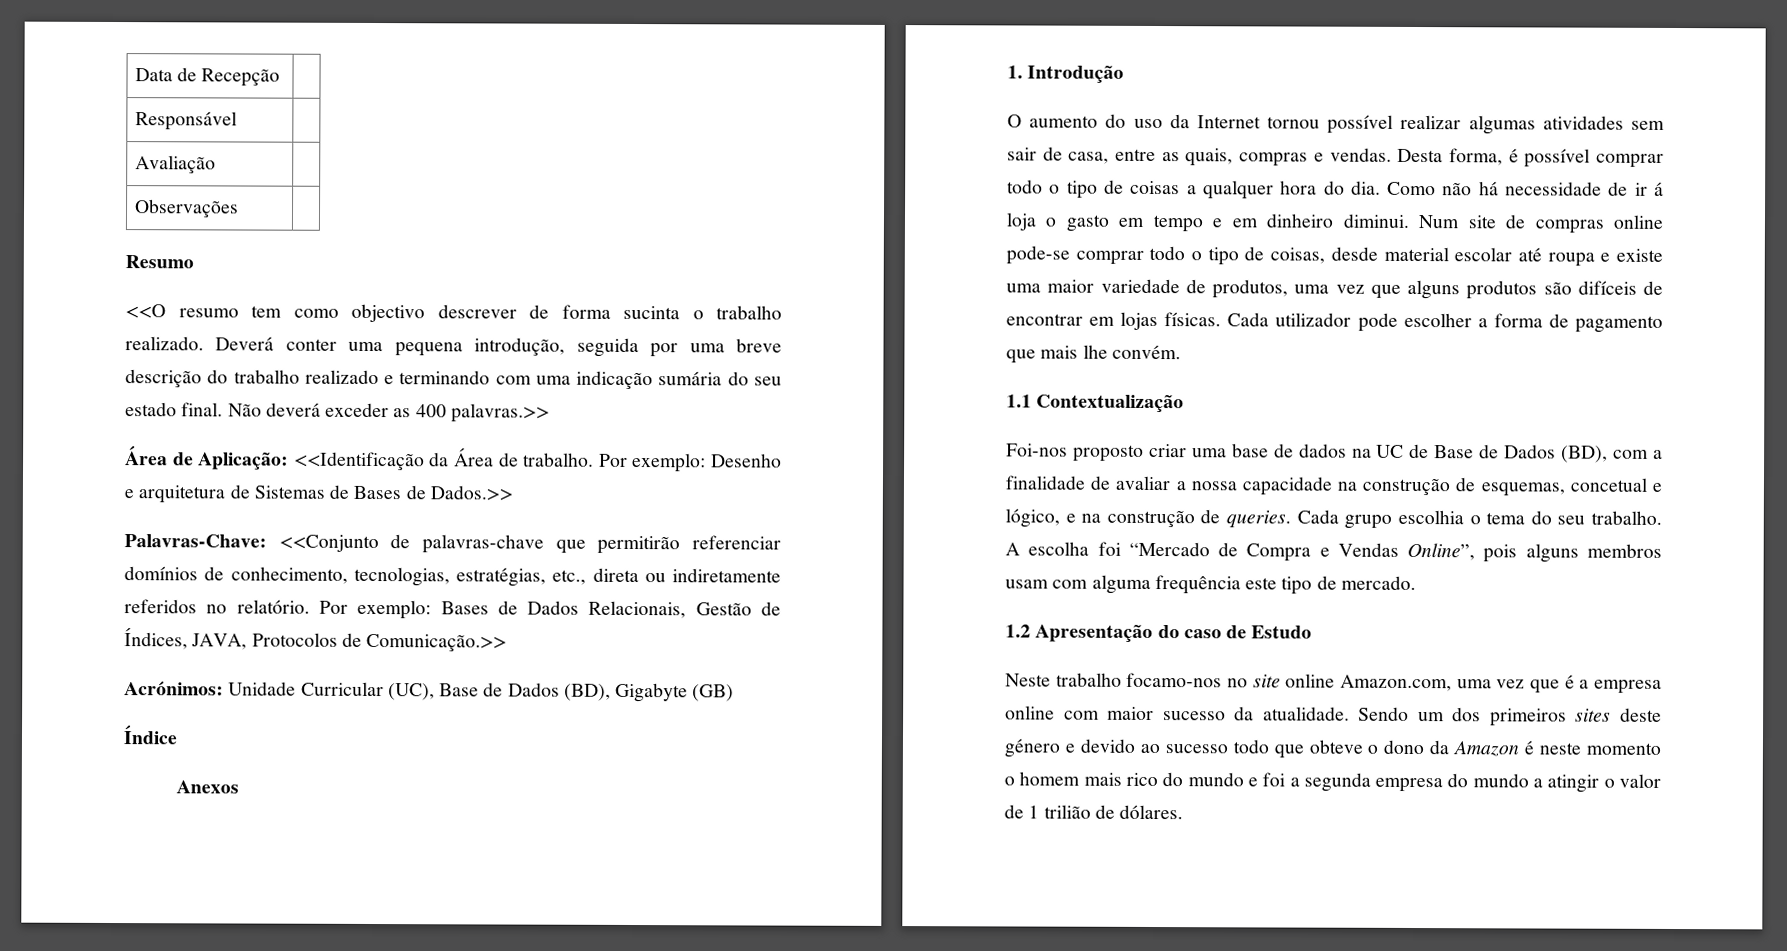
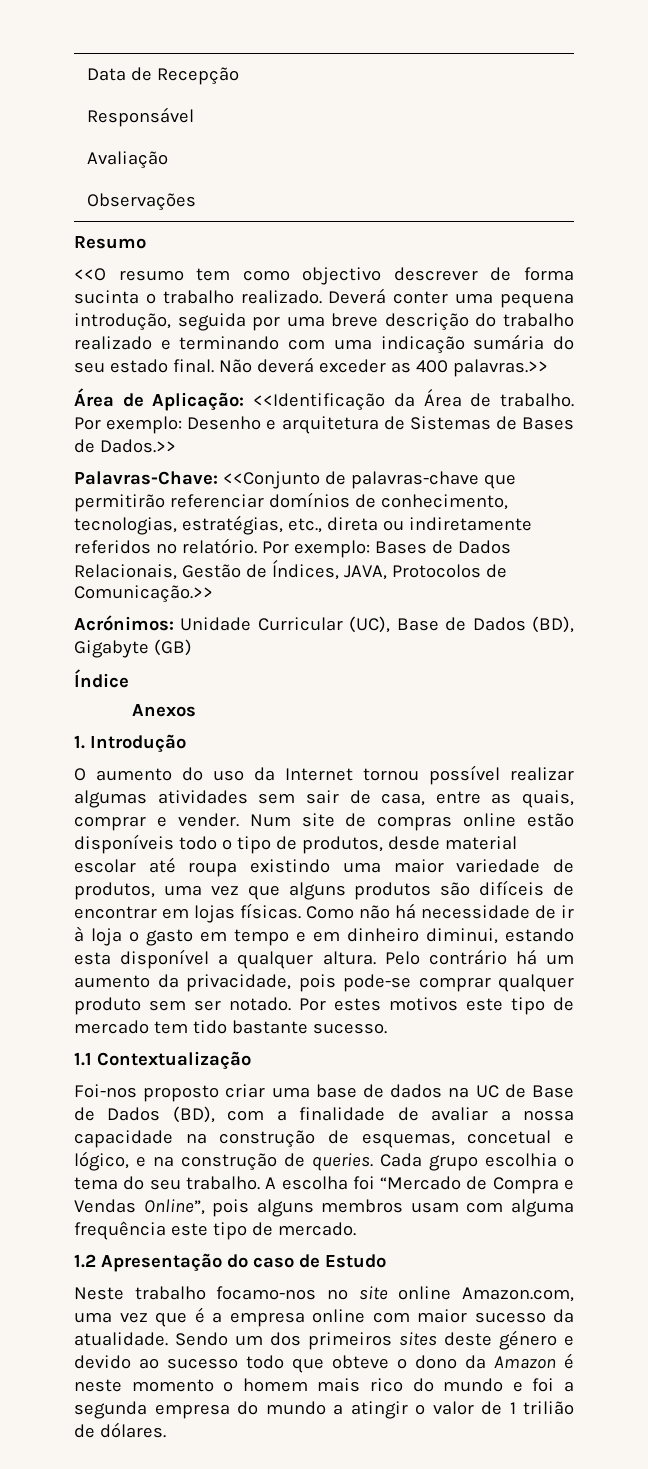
- O aumento do uso da Internet tornou possível realizar algumas atividades sem sair de casa, entre as quais, compras e vendas. Desta forma, é possível comprar todo o tipo de coisas a qualquer hora do dia. Como não há necessidade de ir á loja o gasto em tempo e em dinheiro diminui.
+ O aumento do uso da Internet tornou possível realizar algumas atividades sem sair de casa, entre as quais, comprar e vender.
- Num site de compras online pode-se comprar todo o tipo de coisas, desde material escolar até roupa e existe uma maior variedade de produtos, uma vez que alguns produtos são difíceis de encontrar em lojas físicas.
+ Num site de compras online estão disponíveis todo o tipo de produtos, desde material escolar até roupa existindo uma maior variedade de produtos, uma vez que alguns produtos são difíceis de encontrar em lojas físicas.
- Cada utilizador pode escolher a forma de pagamento que mais lhe convém.
+ Como não há necessidade de ir à loja o gasto em tempo e em dinheiro diminui, estando esta disponível a qualquer altura. Pelo contrário há um aumento da privacidade, pois pode-se comprar qualquer produto sem ser notado. Por estes motivos este tipo de mercado tem tido bastante sucesso.

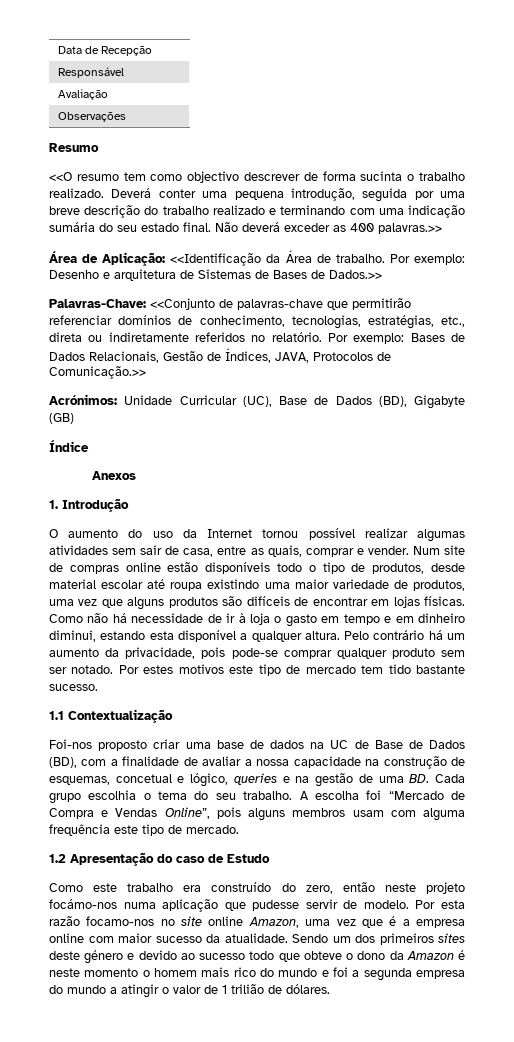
- Foi-nos proposto criar uma base de dados na UC de Base de Dados (BD), com a finalidade de avaliar a nossa capacidade na construção de esquemas, concetual e lógico, e na construção de queries. Cada grupo escolhia o tema do seu trabalho.
+ Foi-nos proposto criar uma base de dados na UC de Base de Dados (BD), com a finalidade de avaliar a nossa capacidade na construção de esquemas, concetual e lógico, queries e na gestão de uma BD. Cada grupo escolhia o tema do seu trabalho.
- Neste trabalho focamo-nos no site online Amazon.com, uma vez que é a empresa online com maior sucesso da atualidade.
+ Como este trabalho era construído do zero, então neste projeto focámo-nos numa aplicação que pudesse servir de modelo. Por esta razão focamo-nos no site online Amazon, uma vez que é a empresa online com maior sucesso da atualidade.

